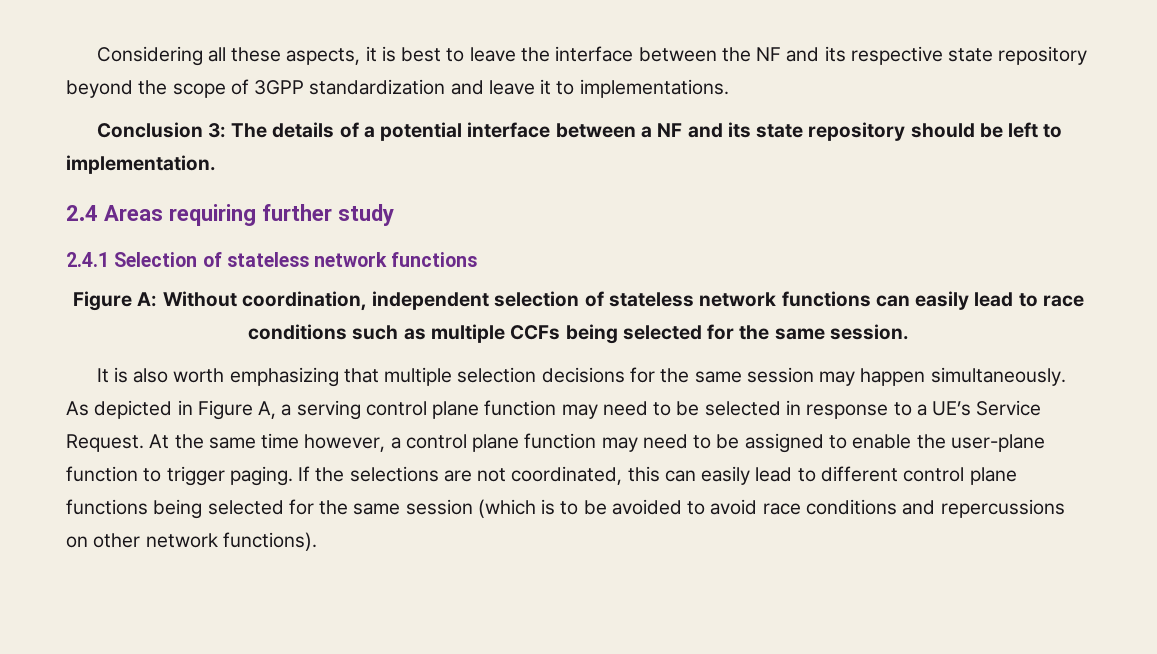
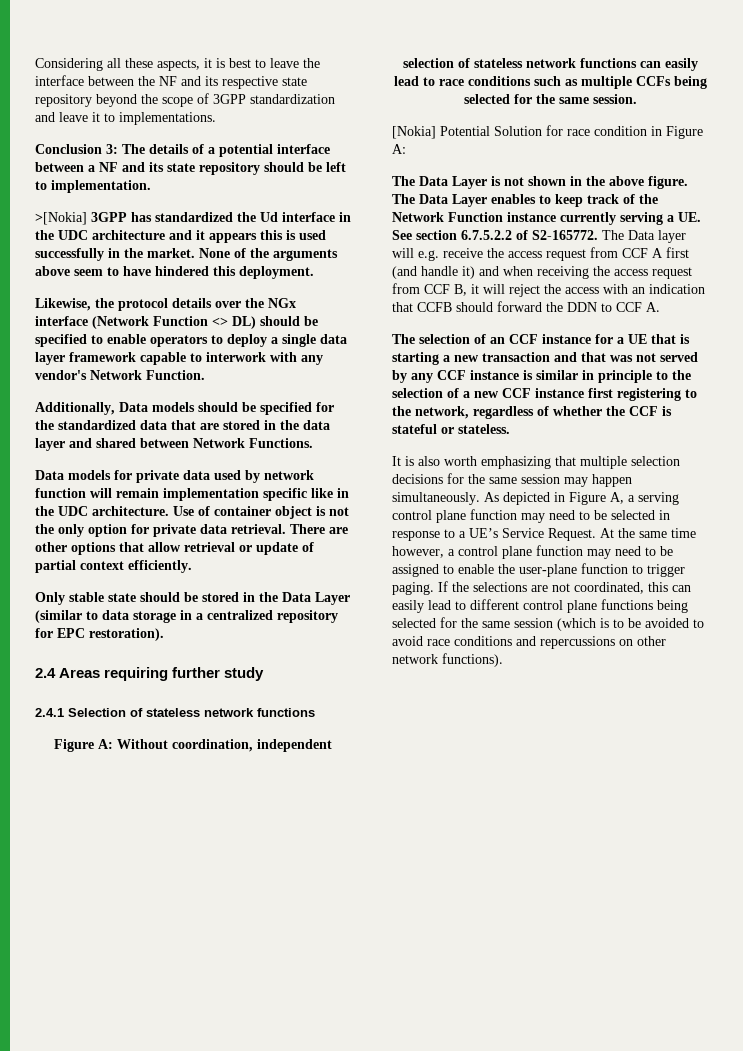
+ >[Nokia] 3GPP has standardized the Ud interface in the UDC architecture and it appears this is used successfully in the market. None of the arguments above seem to have hindered this deployment.
+ Likewise, the protocol details over the NGx interface (Network Function <> DL) should be specified to enable operators to deploy a single data layer framework capable to interwork with any vendor's Network Function.
+ Additionally, Data models should be specified for the standardized data that are stored in the data layer and shared between Network Functions.
+ Data models for private data used by network function will remain implementation specific like in the UDC architecture. Use of container object is not the only option for private data retrieval. There are other options that allow retrieval or update of partial context efficiently.
+ Only stable state should be stored in the Data Layer (similar to data storage in a centralized repository for EPC restoration).
+ [Nokia] Potential Solution for race condition in Figure A:
+ The Data Layer is not shown in the above figure. The Data Layer enables to keep track of the Network Function instance currently serving a UE. See section 6.7.5.2.2 of S2-165772. The Data layer will e.g. receive the access request from CCF A first (and handle it) and when receiving the access request from CCF B, it will reject the access with an indication that CCFB should forward the DDN to CCF A.
+ The selection of an CCF instance for a UE that is starting a new transaction and that was not served by any CCF instance is similar in principle to the selection of a new CCF instance first registering to the network, regardless of whether the CCF is stateful or stateless.

